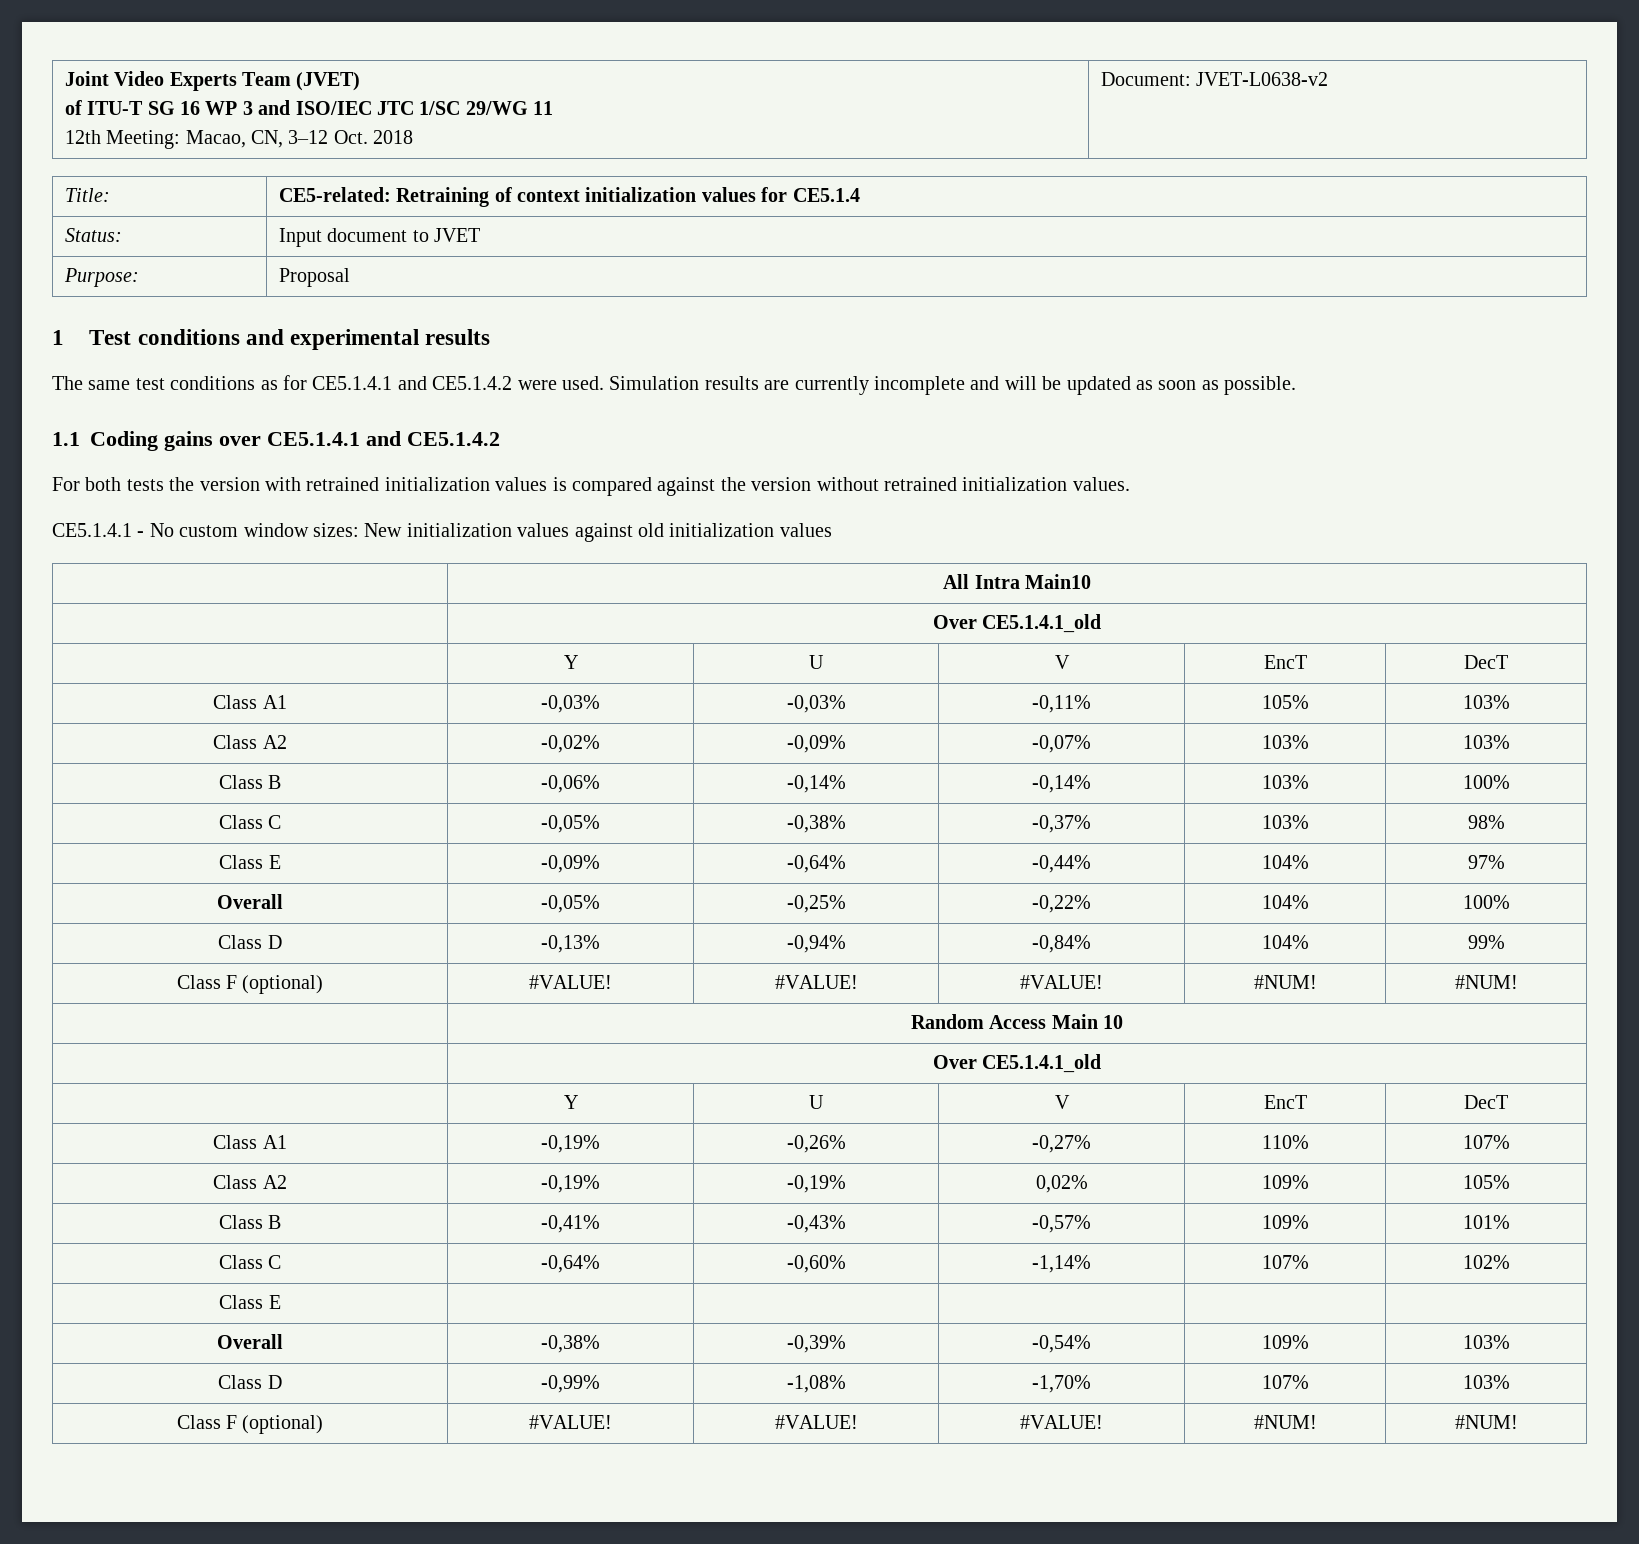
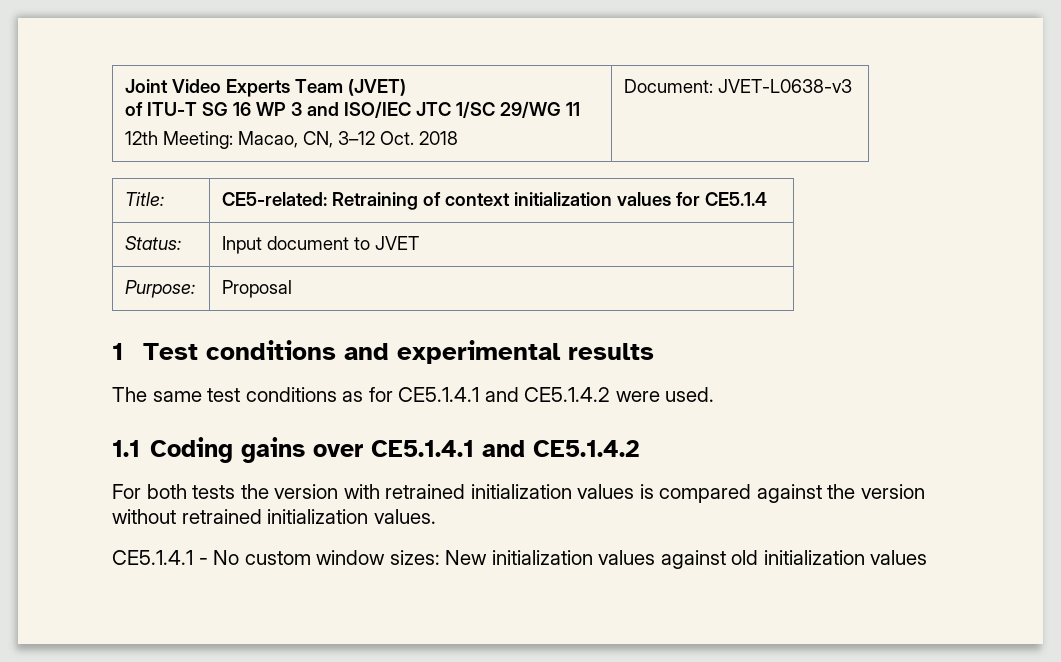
  Joint Video Experts Team (JVET)
  of ITU-T SG 16 WP 3 and ISO/IEC JTC 1/SC 29/WG 11
- 12th Meeting: Macao, CN, 3–12 Oct. 2018 | Document: JVET-L0638-v2
+ 12th Meeting: Macao, CN, 3–12 Oct. 2018 | Document: JVET-L0638-v3
- Simulation results are currently incomplete and will be updated as soon as possible.
- | All Intra Main10
- | Over CE5.1.4.1_old
- | Y | U | V | EncT | DecT
- Class A1 | -0,03% | -0,03% | -0,11% | 105% | 103%
- Class A2 | -0,02% | -0,09% | -0,07% | 103% | 103%
- Class B | -0,06% | -0,14% | -0,14% | 103% | 100%
- Class C | -0,05% | -0,38% | -0,37% | 103% | 98%
- Class E | -0,09% | -0,64% | -0,44% | 104% | 97%
- Overall | -0,05% | -0,25% | -0,22% | 104% | 100%
- Class D | -0,13% | -0,94% | -0,84% | 104% | 99%
- Class F (optional) | #VALUE! | #VALUE! | #VALUE! | #NUM! | #NUM!
- | Random Access Main 10
- | Over CE5.1.4.1_old
- | Y | U | V | EncT | DecT
- Class A1 | -0,19% | -0,26% | -0,27% | 110% | 107%
- Class A2 | -0,19% | -0,19% | 0,02% | 109% | 105%
- Class B | -0,41% | -0,43% | -0,57% | 109% | 101%
- Class C | -0,64% | -0,60% | -1,14% | 107% | 102%
- Class E | | | | |
- Overall | -0,38% | -0,39% | -0,54% | 109% | 103%
- Class D | -0,99% | -1,08% | -1,70% | 107% | 103%
- Class F (optional) | #VALUE! | #VALUE! | #VALUE! | #NUM! | #NUM!

